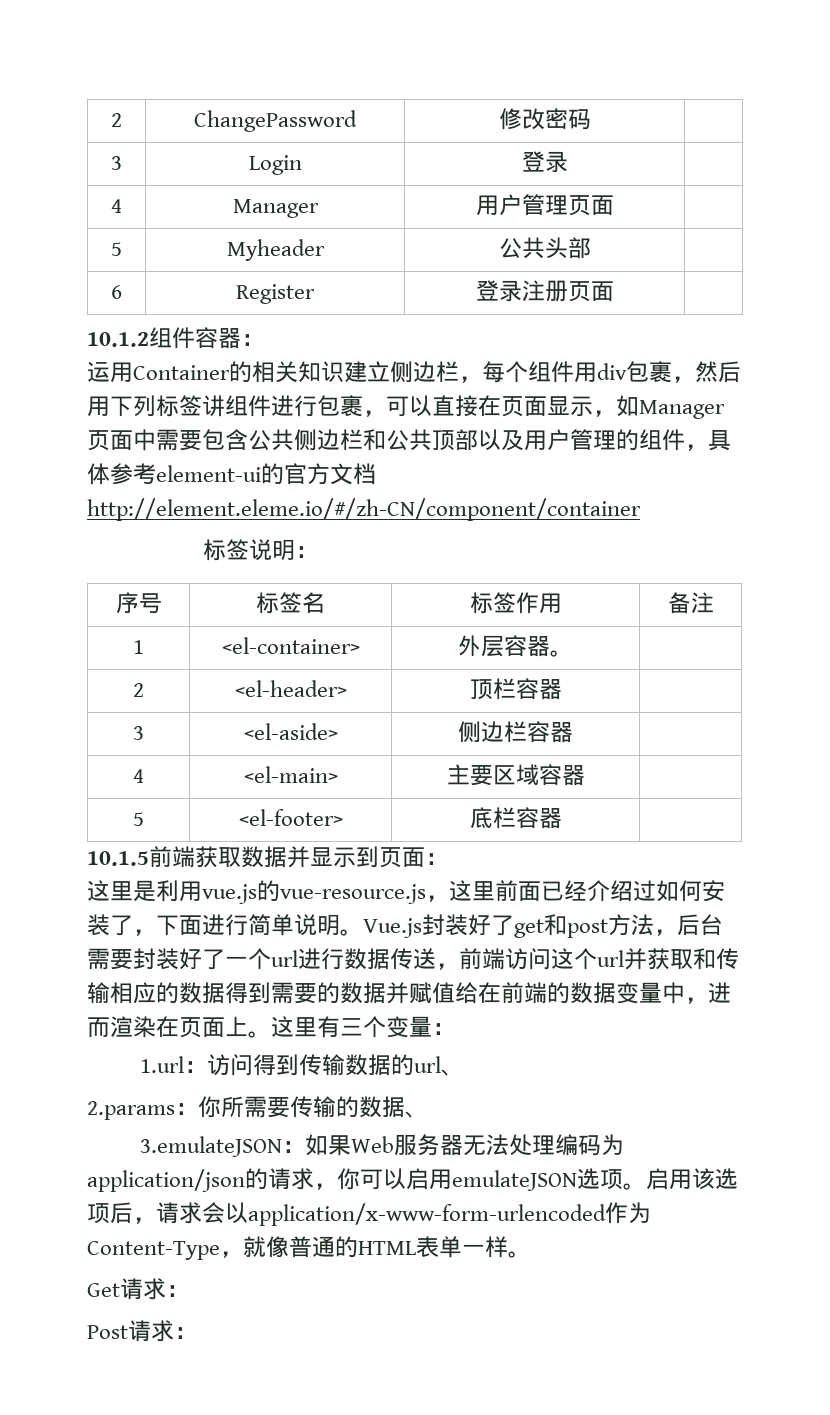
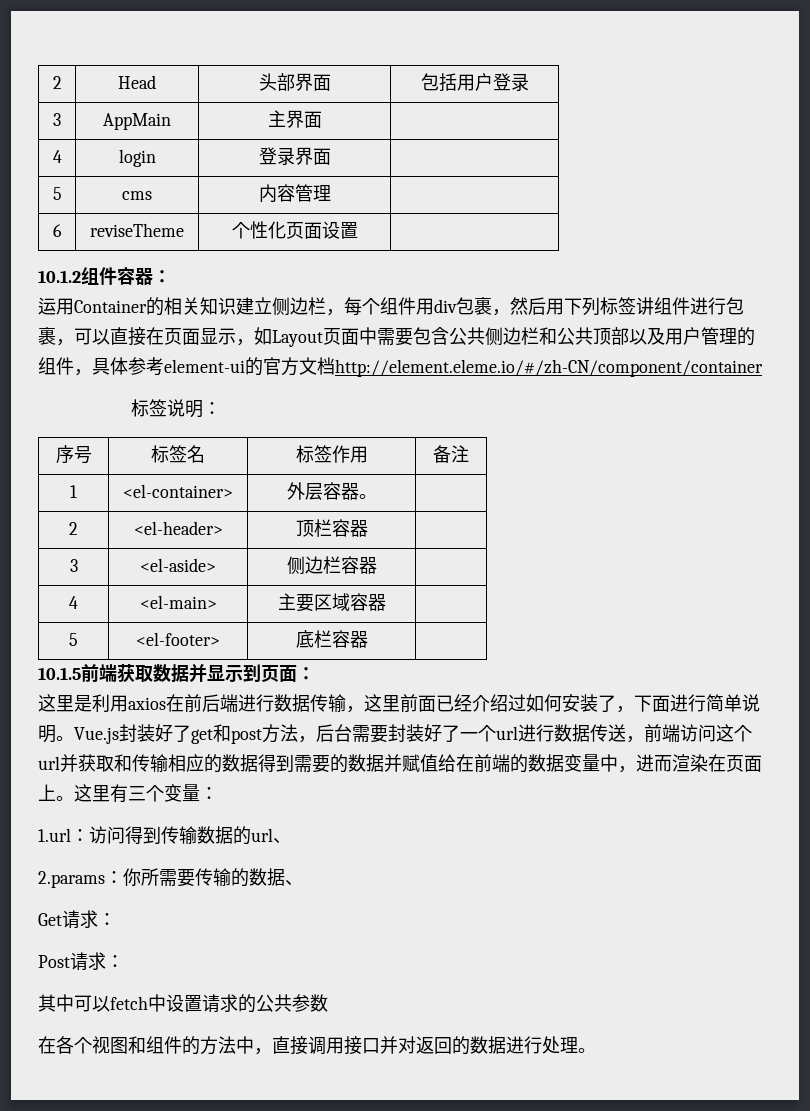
- 2 | ChangePassword | 修改密码 |
- 3 | Login | 登录 |
- 4 | Manager | 用户管理页面 |
- 5 | Myheader | 公共头部 |
- 6 | Register | 登录注册页面 |
+ 2 | Head | 头部界面 | 包括用户登录
+ 3 | AppMain | 主界面 |
+ 4 | login | 登录界面 |
+ 5 | cms | 内容管理 |
+ 6 | reviseTheme | 个性化页面设置 |
- 运用Container的相关知识建立侧边栏，每个组件用div包裹，然后用下列标签讲组件进行包裹，可以直接在页面显示，如Manager页面中需要包含公共侧边栏和公共顶部以及用户管理的组件，具体参考element-ui的官方文档http://element.eleme.io/#/zh-CN/component/container
+ 运用Container的相关知识建立侧边栏，每个组件用div包裹，然后用下列标签讲组件进行包裹，可以直接在页面显示，如Layout页面中需要包含公共侧边栏和公共顶部以及用户管理的组件，具体参考element-ui的官方文档http://element.eleme.io/#/zh-CN/component/container
- 这里是利用vue.js的vue-resource.js，这里前面已经介绍过如何安装了，下面进行简单说明。
+ 这里是利用axios在前后端进行数据传输，这里前面已经介绍过如何安装了，下面进行简单说明。
- 3.emulateJSON：如果Web服务器无法处理编码为application/json的请求，你可以启用emulateJSON选项。启用该选项后，请求会以application/x-www-form-urlencoded作为Content-Type，就像普通的HTML表单一样。
+ 其中可以fetch中设置请求的公共参数
+ 在各个视图和组件的方法中，直接调用接口并对返回的数据进行处理。

